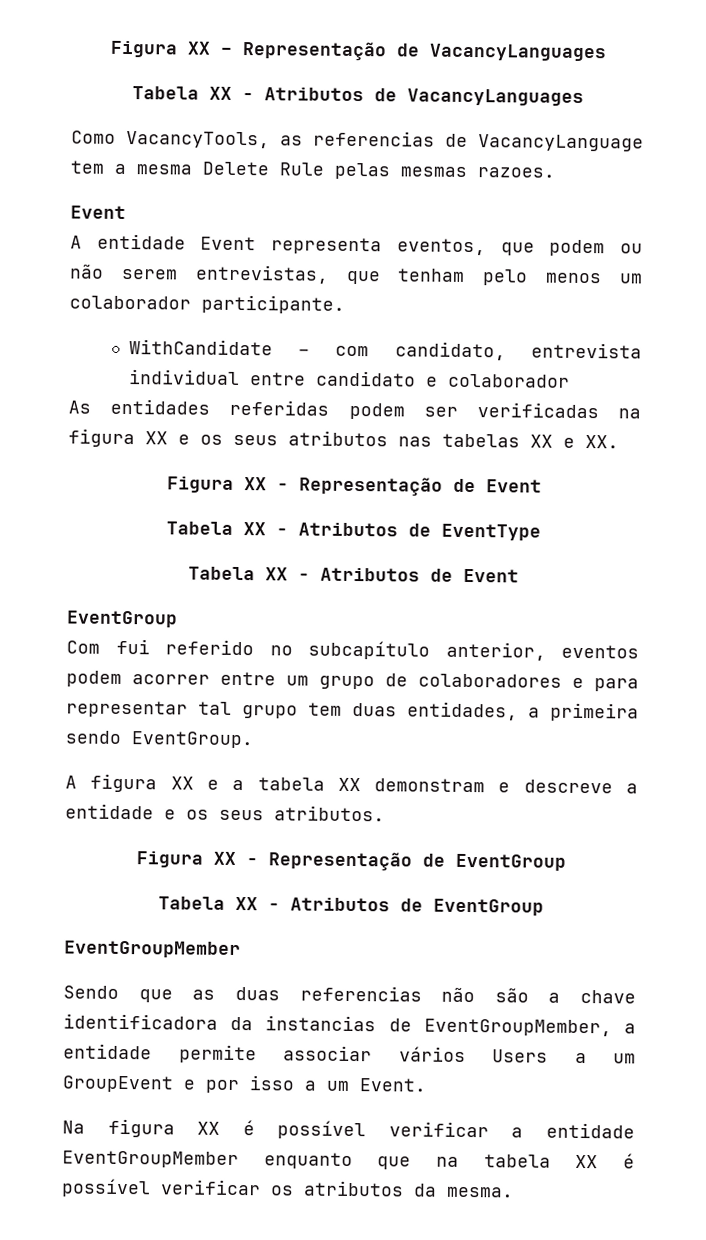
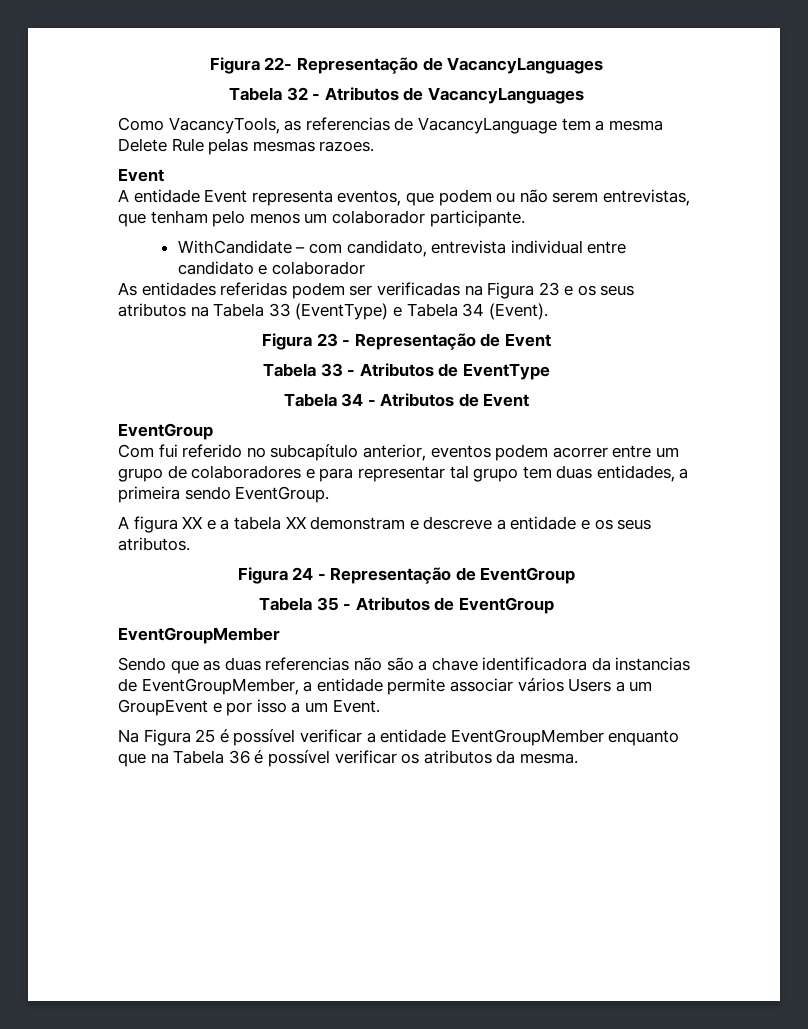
- Figura XX – Representação de VacancyLanguages
+ Figura 22- Representação de VacancyLanguages
- Tabela XX - Atributos de VacancyLanguages
+ Tabela 32 - Atributos de VacancyLanguages
- As entidades referidas podem ser verificadas na figura XX e os seus atributos nas tabelas XX e XX.
- Figura XX - Representação de Event
+ As entidades referidas podem ser verificadas na Figura 23 e os seus atributos na Tabela 33 (EventType) e Tabela 34 (Event).
+ Figura 23 - Representação de Event
- Tabela XX - Atributos de EventType
+ Tabela 33 - Atributos de EventType
- Tabela XX - Atributos de Event
+ Tabela 34 - Atributos de Event
- Figura XX - Representação de EventGroup
+ Figura 24 - Representação de EventGroup
- Tabela XX - Atributos de EventGroup
+ Tabela 35 - Atributos de EventGroup
- Na figura XX é possível verificar a entidade EventGroupMember enquanto que na tabela XX é possível verificar os atributos da mesma.
+ Na Figura 25 é possível verificar a entidade EventGroupMember enquanto que na Tabela 36 é possível verificar os atributos da mesma.

